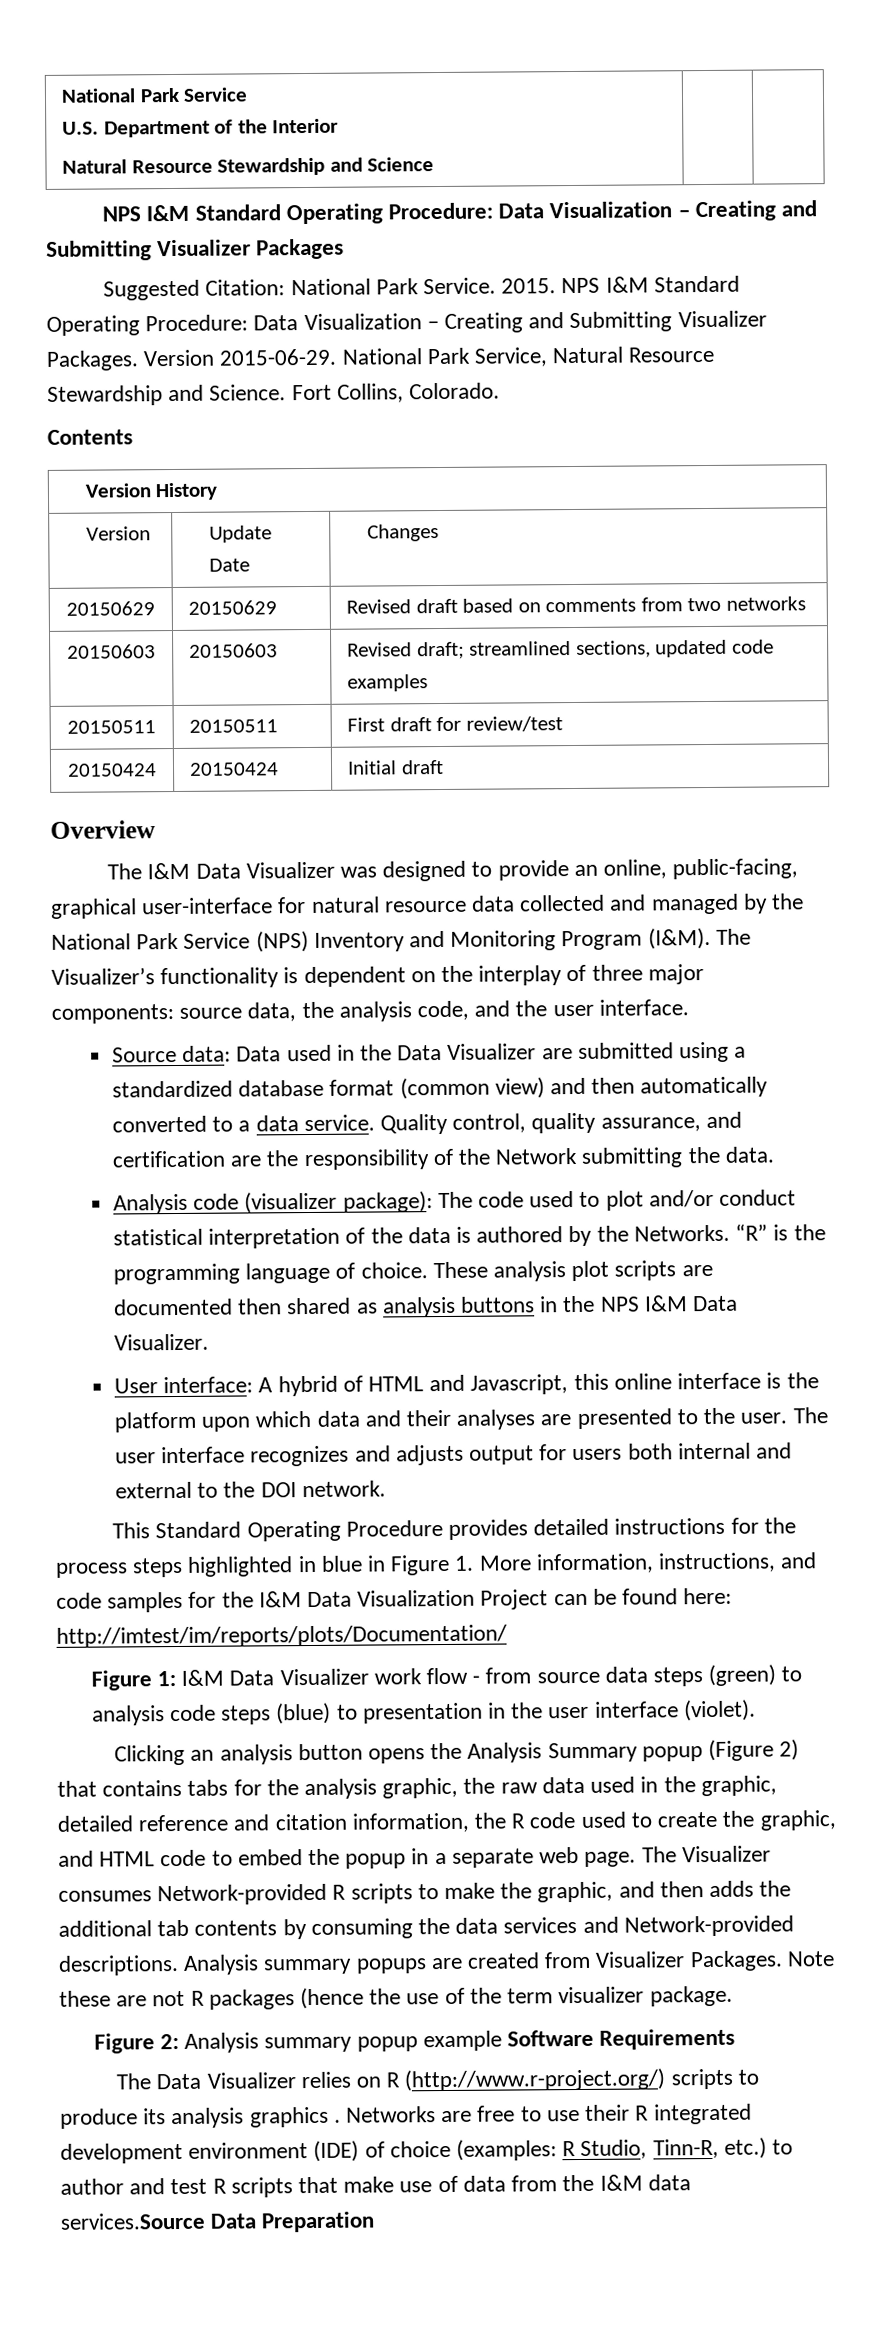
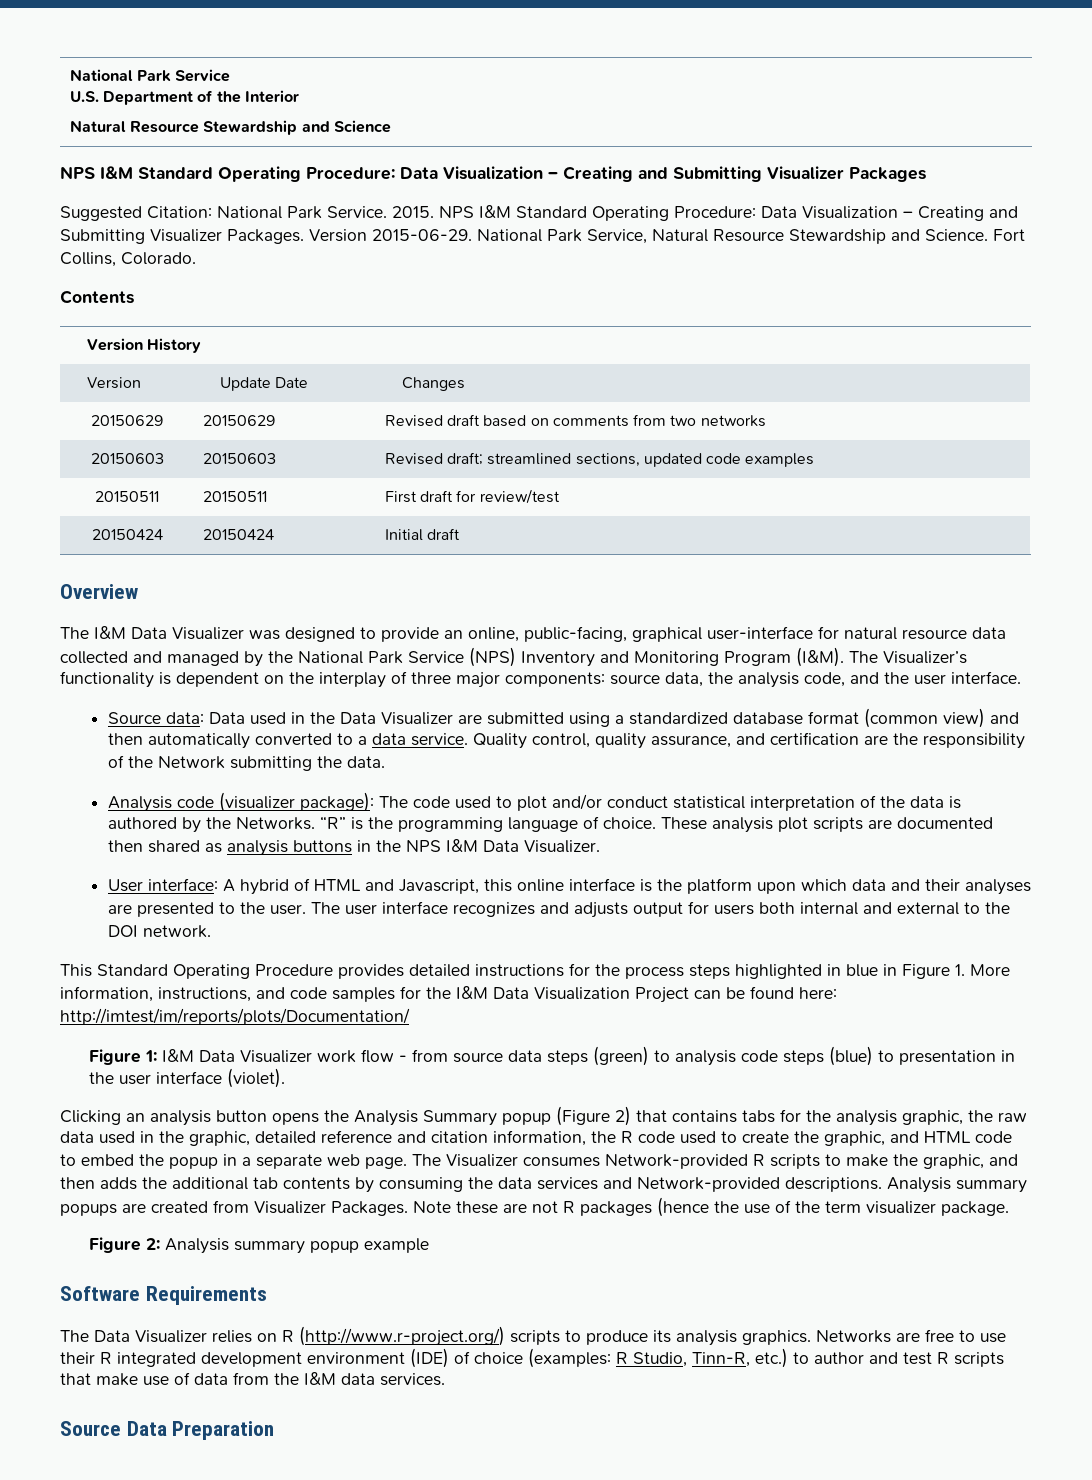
- Figure 2: Analysis summary popup example Software Requirements
+ Figure 2: Analysis summary popup example
+ Software Requirements
- The Data Visualizer relies on R (http://www.r-project.org/) scripts to produce its analysis graphics .
+ The Data Visualizer relies on R (http://www.r-project.org/) scripts to produce its analysis graphics.
- Networks are free to use their R integrated development environment (IDE) of choice (examples: R Studio, Tinn-R, etc.) to author and test R scripts that make use of data from the I&M data services.Source Data Preparation
+ Networks are free to use their R integrated development environment (IDE) of choice (examples: R Studio, Tinn-R, etc.) to author and test R scripts that make use of data from the I&M data services.
+ Source Data Preparation

